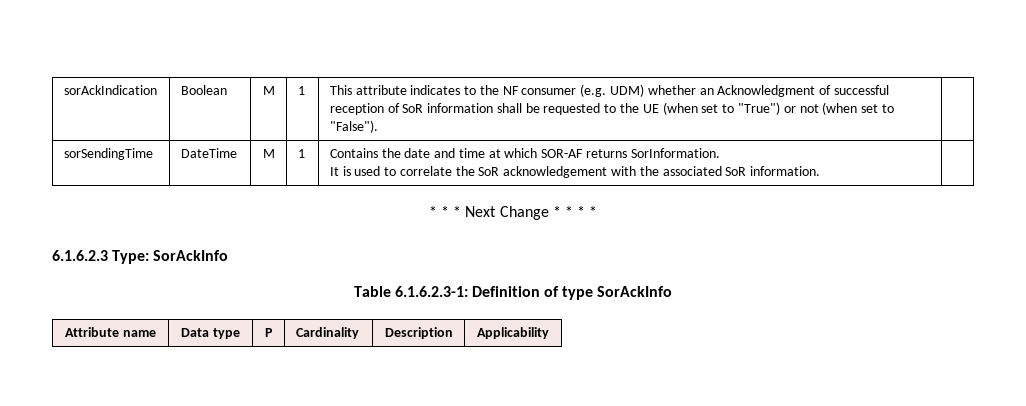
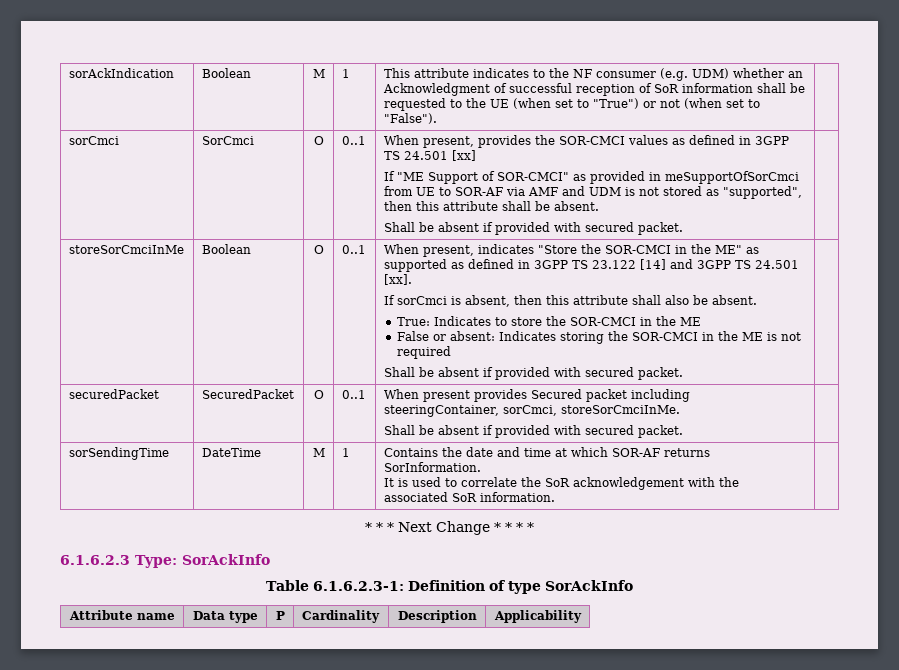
+ sorCmci | SorCmci | O | 0..1 | When present, provides the SOR-CMCI values as defined in 3GPP TS 24.501 [xx]
+ If "ME Support of SOR-CMCI" as provided in meSupportOfSorCmci from UE to SOR-AF via AMF and UDM is not stored as "supported", then this attribute shall be absent.
+ Shall be absent if provided with secured packet. |
+ storeSorCmciInMe | Boolean | O | 0..1 | When present, indicates "Store the SOR-CMCI in the ME" as supported as defined in 3GPP TS 23.122 [14] and 3GPP TS 24.501 [xx].
+ If sorCmci is absent, then this attribute shall also be absent.
+ True: Indicates to store the SOR-CMCI in the ME
+ False or absent: Indicates storing the SOR-CMCI in the ME is not required
+ Shall be absent if provided with secured packet. |
+ securedPacket | SecuredPacket | O | 0..1 | When present provides Secured packet including steeringContainer, sorCmci, storeSorCmciInMe.
+ Shall be absent if provided with secured packet. |

